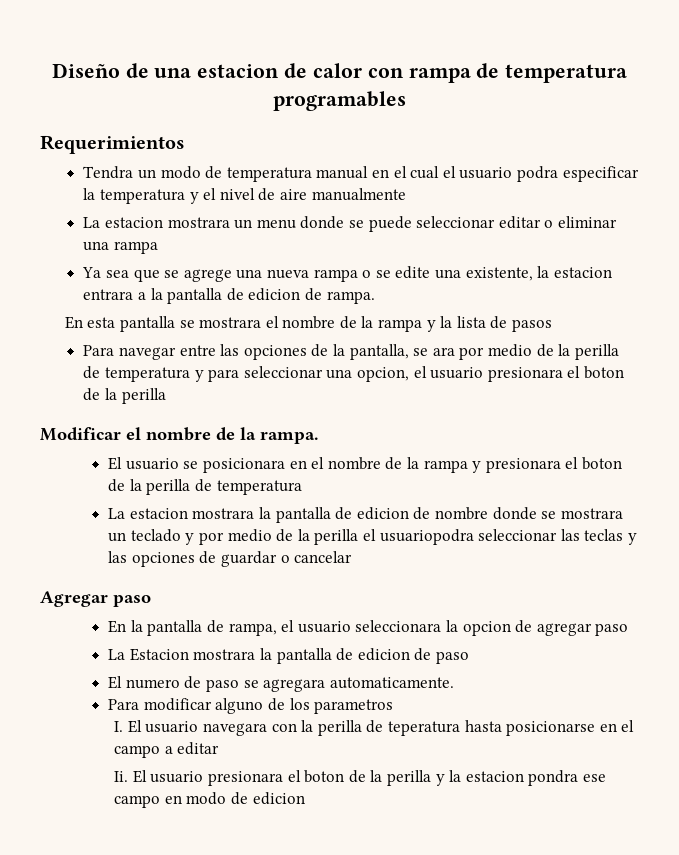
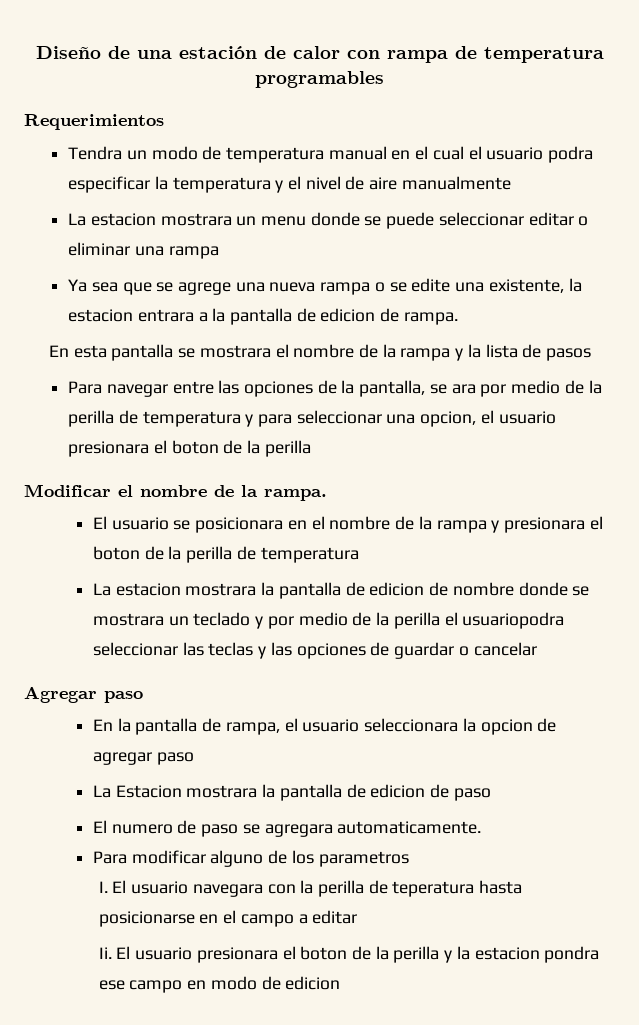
- Diseño de una estacion de calor con rampa de temperatura programables
+ Diseño de una estación de calor con rampa de temperatura programables

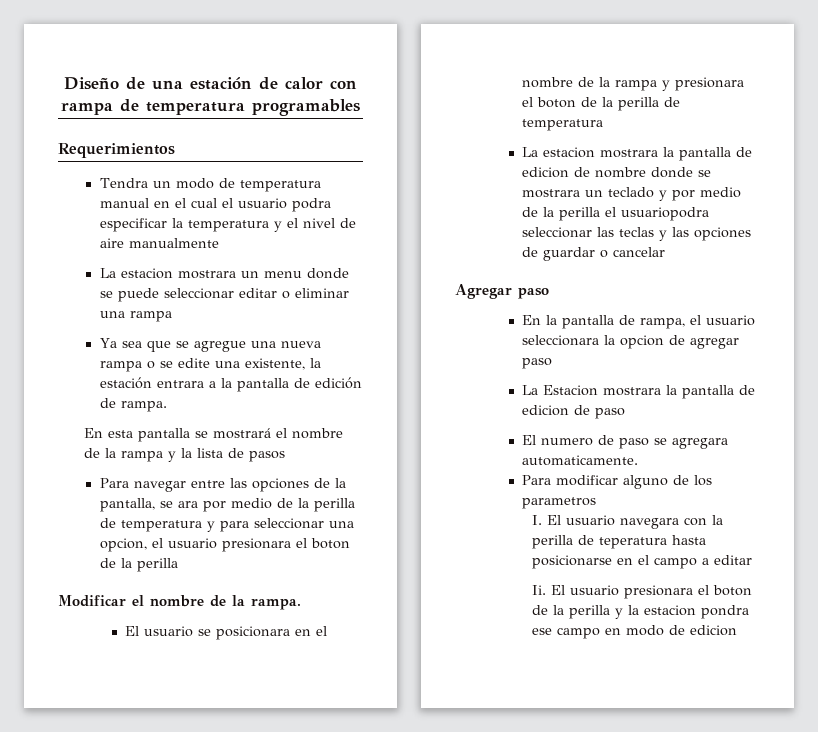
- Ya sea que se agrege una nueva rampa o se edite una existente, la estacion entrara a la pantalla de edicion de rampa.
+ Ya sea que se agregue una nueva rampa o se edite una existente, la estación entrara a la pantalla de edición de rampa.
- En esta pantalla se mostrara el nombre de la rampa y la lista de pasos
+ En esta pantalla se mostrará el nombre de la rampa y la lista de pasos

